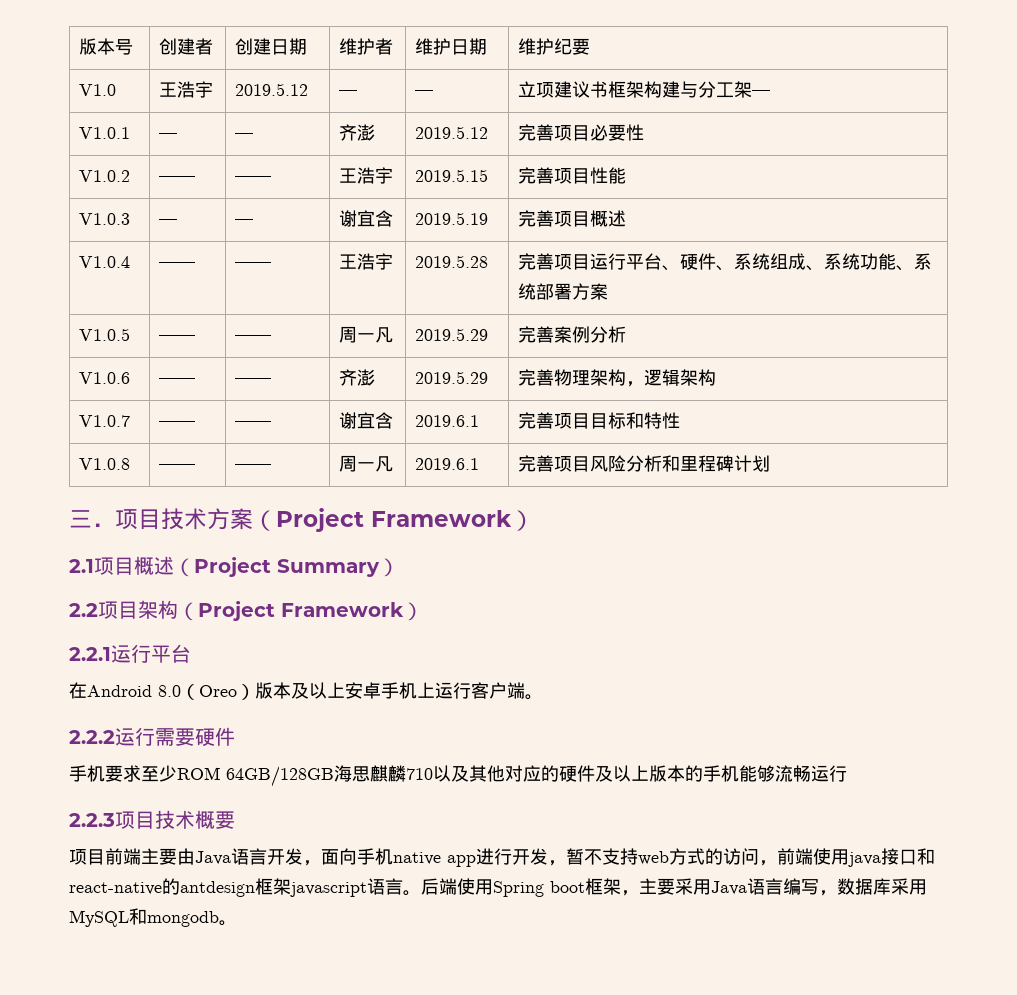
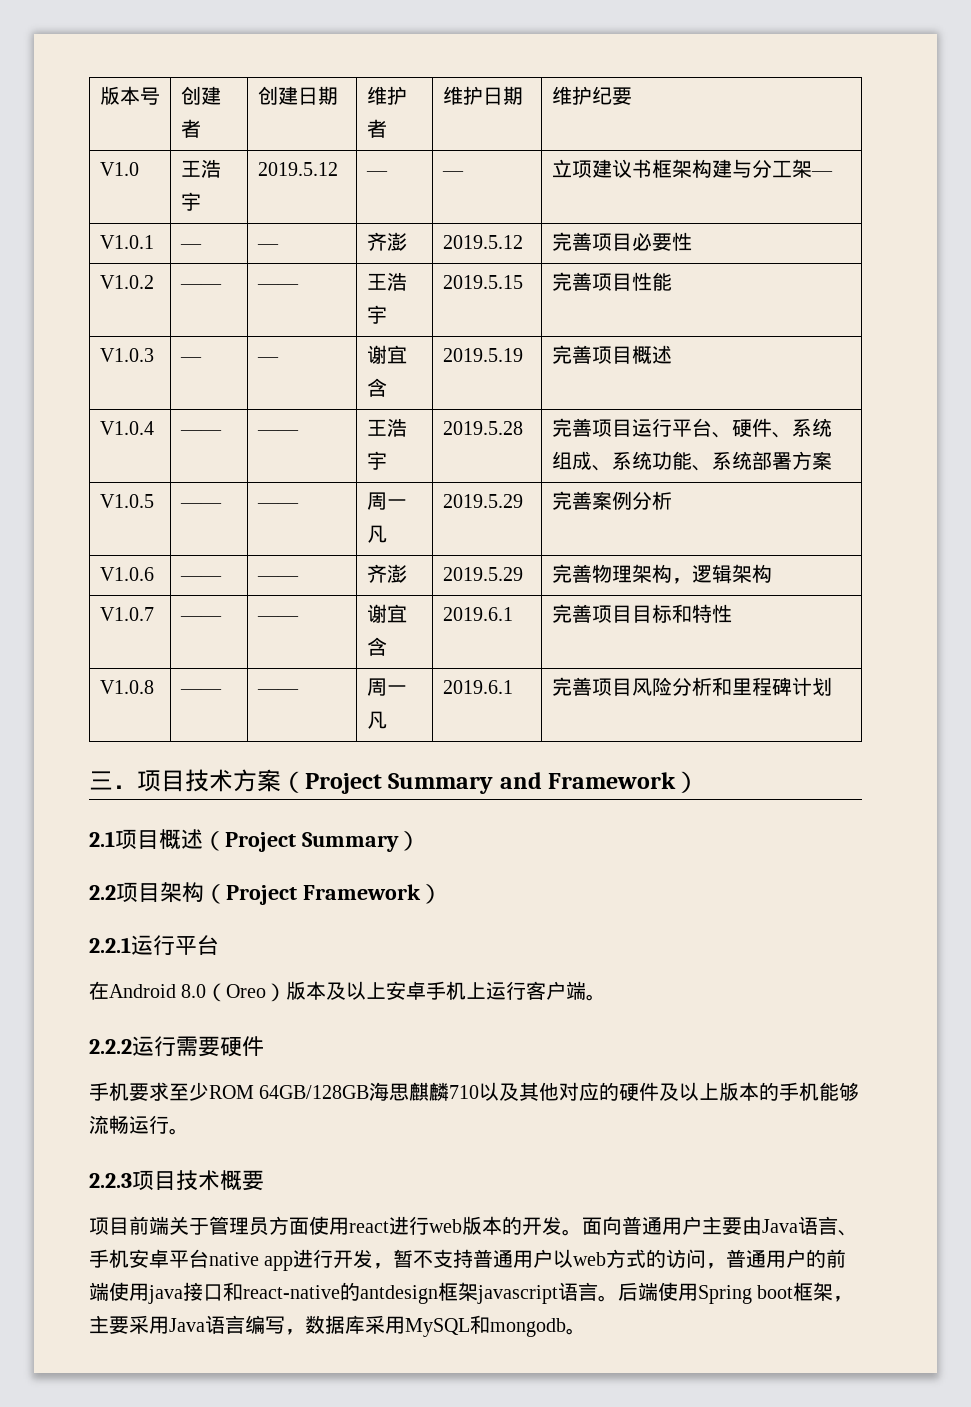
- 三．项目技术方案（Project Framework）
+ 三．项目技术方案（Project Summary and Framework）
- 手机要求至少ROM 64GB/128GB海思麒麟710以及其他对应的硬件及以上版本的手机能够流畅运行
+ 手机要求至少ROM 64GB/128GB海思麒麟710以及其他对应的硬件及以上版本的手机能够流畅运行。
- 项目前端主要由Java语言开发，面向手机native app进行开发，暂不支持web方式的访问，前端使用java接口和react-native的antdesign框架javascript语言。
+ 项目前端关于管理员方面使用react进行web版本的开发。面向普通用户主要由Java语言、手机安卓平台native app进行开发，暂不支持普通用户以web方式的访问，普通用户的前端使用java接口和react-native的antdesign框架javascript语言。

